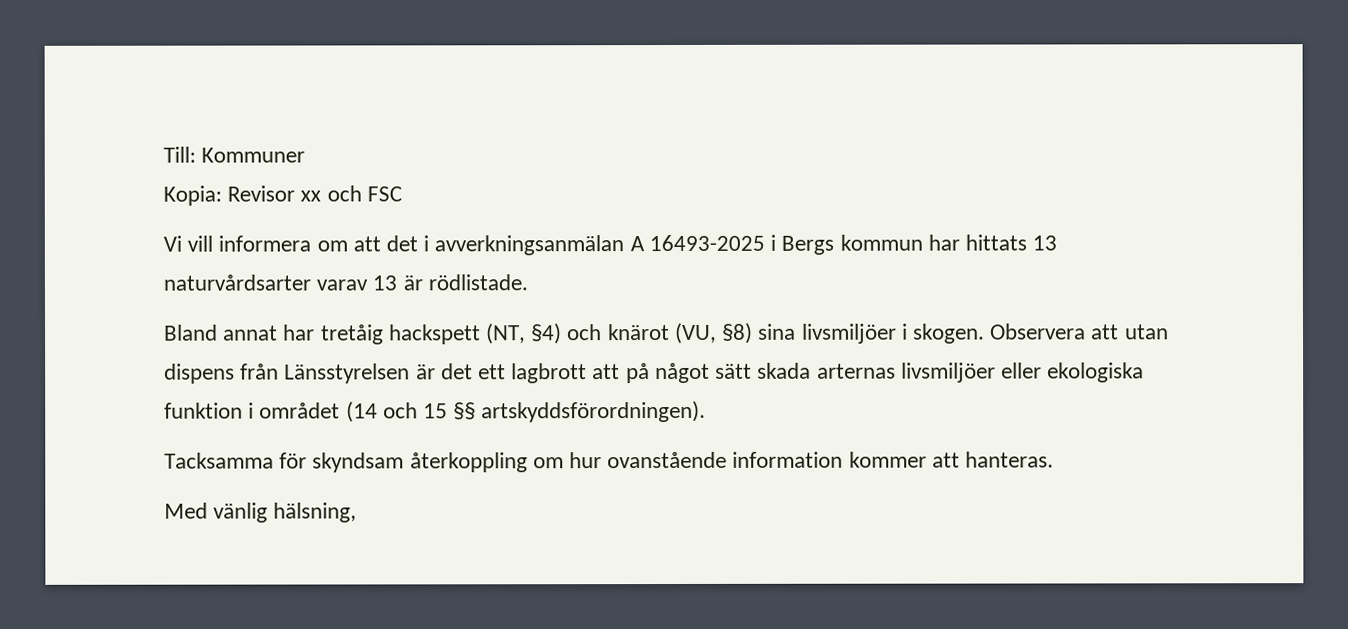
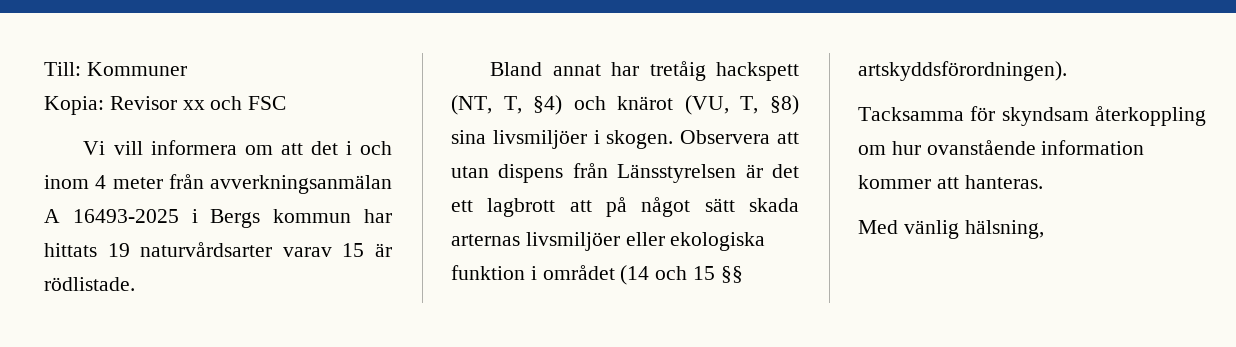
- Vi vill informera om att det i avverkningsanmälan A 16493-2025 i Bergs kommun har hittats 13 naturvårdsarter varav 13 är rödlistade.
+ Vi vill informera om att det i och inom 4 meter från avverkningsanmälan A 16493-2025 i Bergs kommun har hittats 19 naturvårdsarter varav 15 är rödlistade.
- Bland annat har tretåig hackspett (NT, §4) och knärot (VU, §8) sina livsmiljöer i skogen.
+ Bland annat har tretåig hackspett (NT, T, §4) och knärot (VU, T, §8) sina livsmiljöer i skogen.

